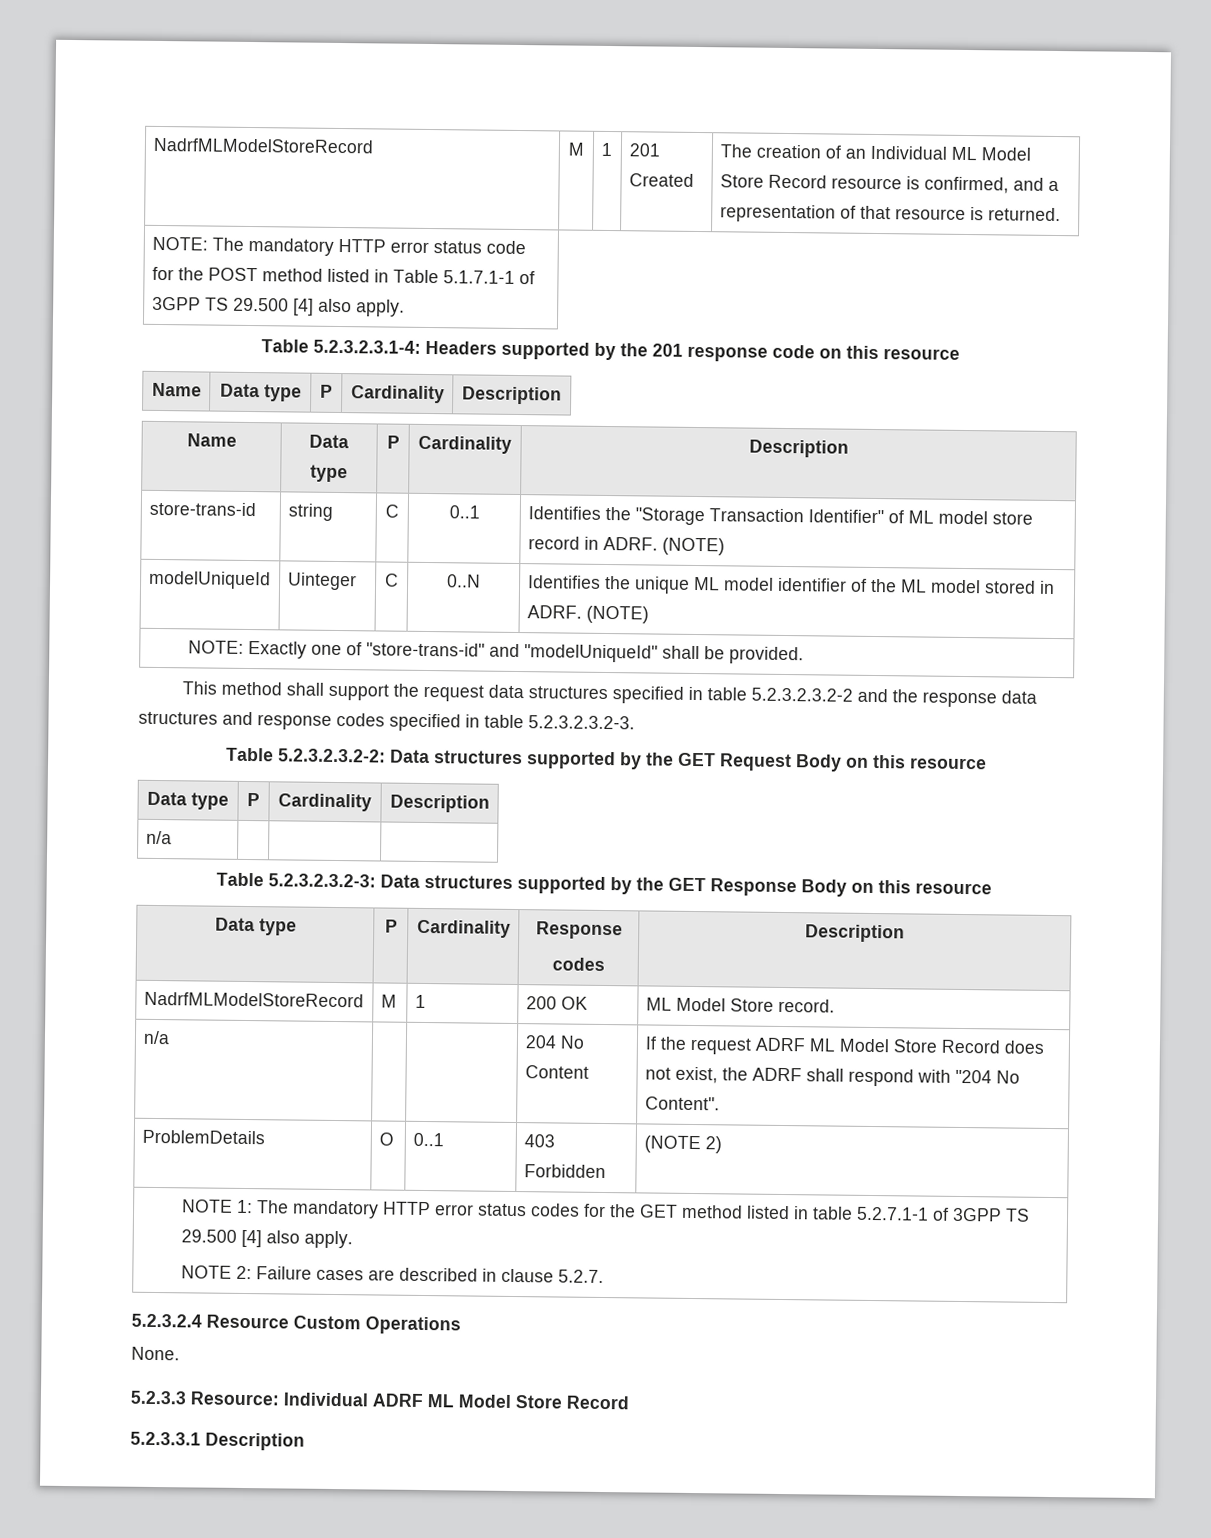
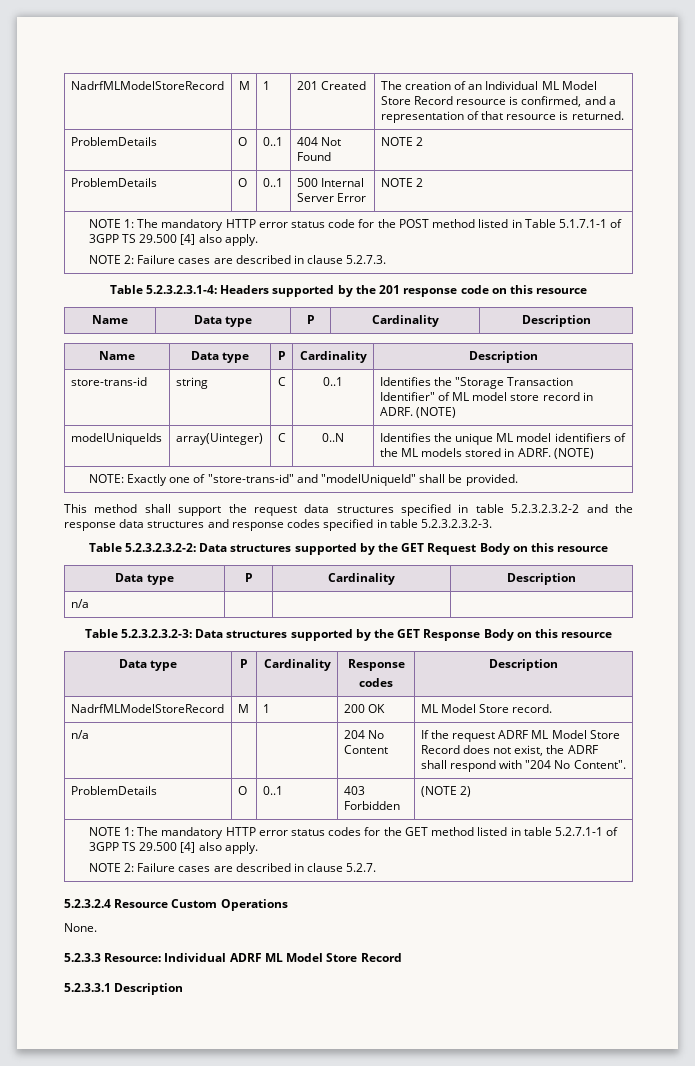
- NOTE: The mandatory HTTP error status code for the POST method listed in Table 5.1.7.1-1 of 3GPP TS 29.500 [4] also apply.
+ ProblemDetails | O | 0..1 | 404 Not Found | NOTE 2
+ ProblemDetails | O | 0..1 | 500 Internal Server Error | NOTE 2
+ NOTE 1: The mandatory HTTP error status code for the POST method listed in Table 5.1.7.1-1 of 3GPP TS 29.500 [4] also apply.
+ NOTE 2: Failure cases are described in clause 5.2.7.3.
- modelUniqueId | Uinteger | C | 0..N | Identifies the unique ML model identifier of the ML model stored in ADRF. (NOTE)
+ modelUniqueIds | array(Uinteger) | C | 0..N | Identifies the unique ML model identifiers of the ML models stored in ADRF. (NOTE)

